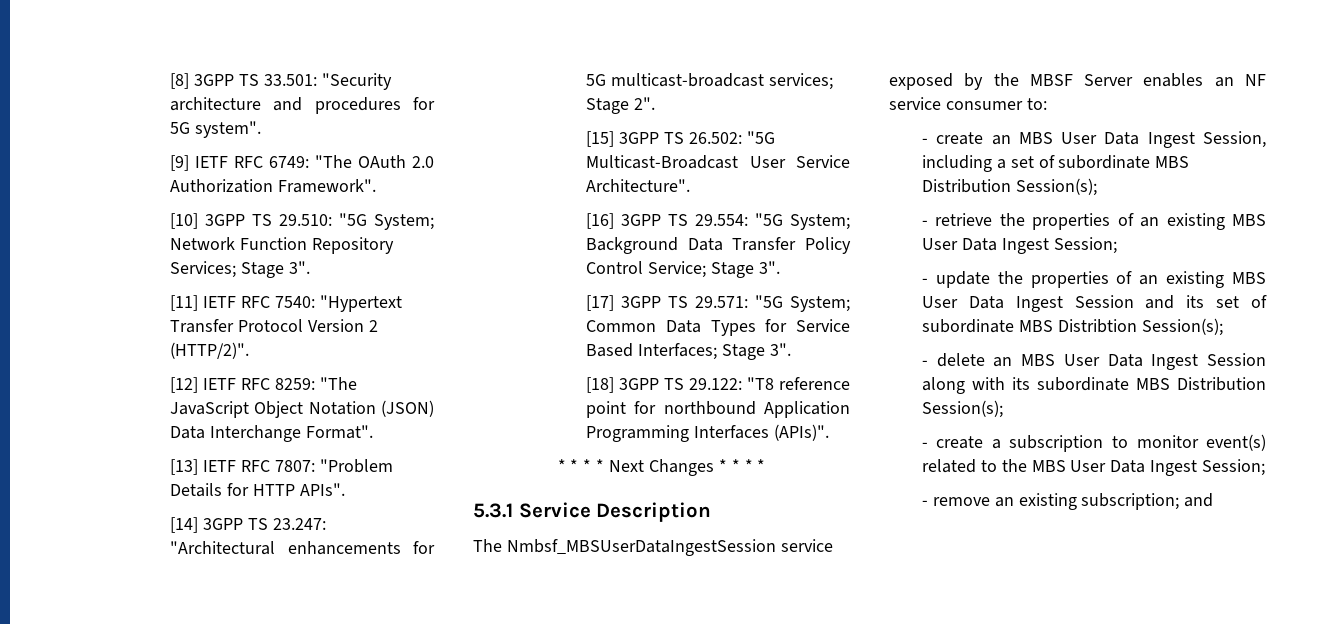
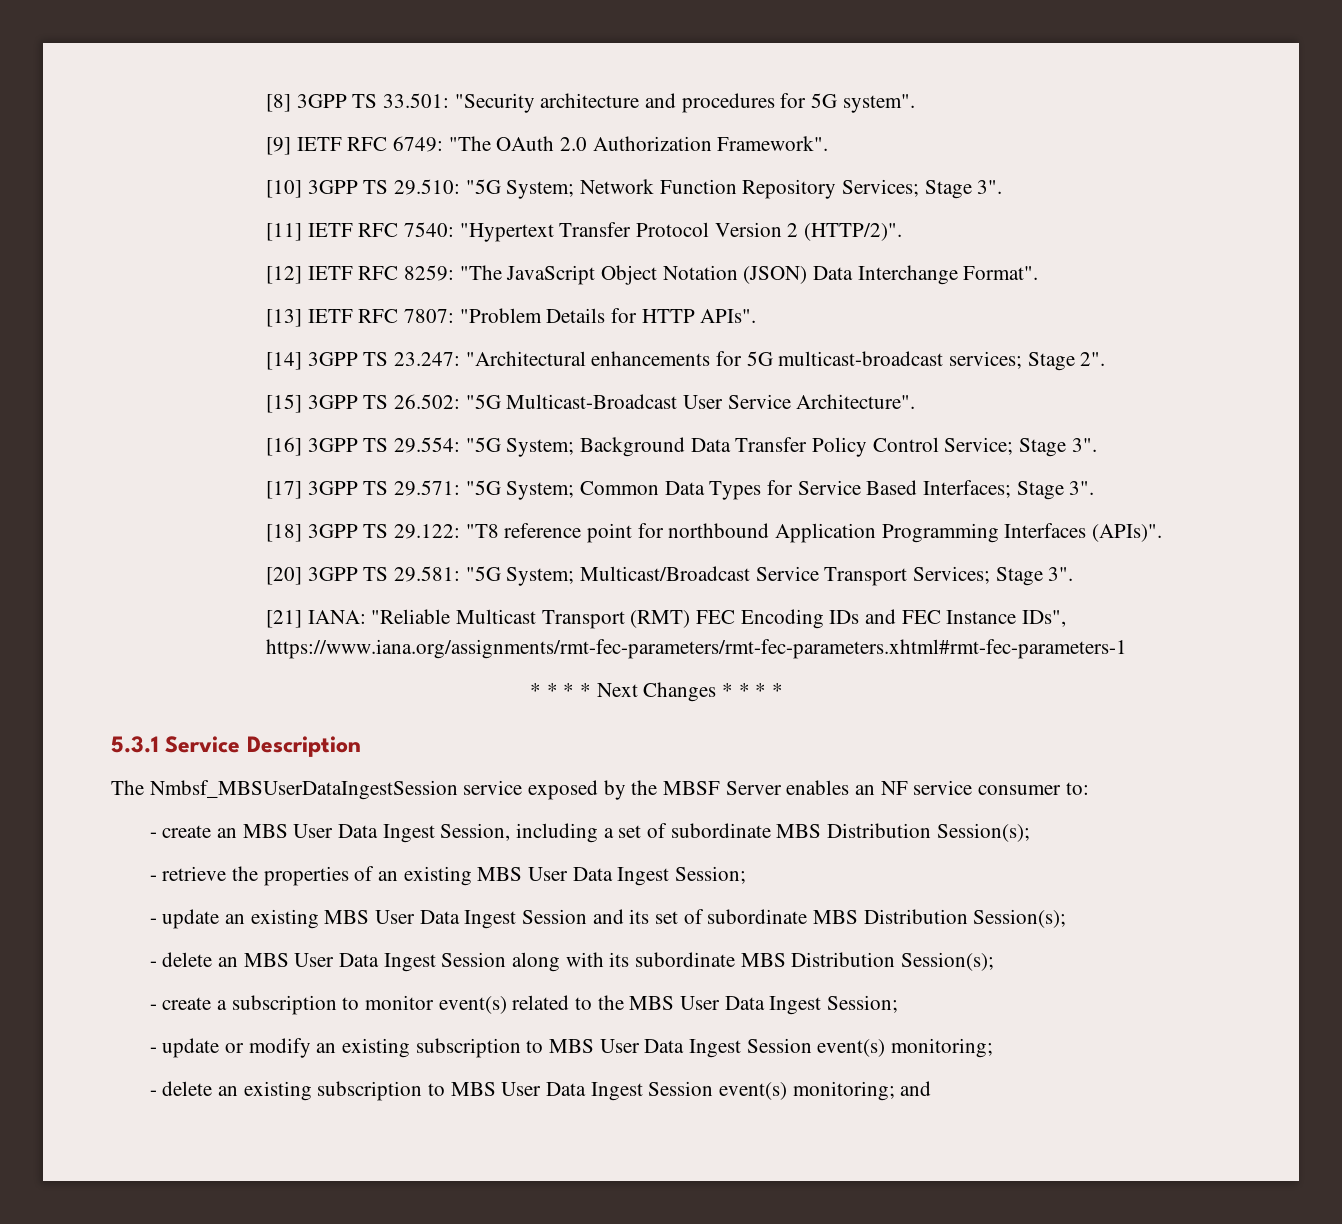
+ [20] 3GPP TS 29.581: "5G System; Multicast/Broadcast Service Transport Services; Stage 3".
+ [21] IANA: "Reliable Multicast Transport (RMT) FEC Encoding IDs and FEC Instance IDs", https://www.iana.org/assignments/rmt-fec-parameters/rmt-fec-parameters.xhtml#rmt-fec-parameters-1
- - update the properties of an existing MBS User Data Ingest Session and its set of subordinate MBS Distribtion Session(s);
+ - update an existing MBS User Data Ingest Session and its set of subordinate MBS Distribution Session(s);
- - remove an existing subscription; and
+ - update or modify an existing subscription to MBS User Data Ingest Session event(s) monitoring;
+ - delete an existing subscription to MBS User Data Ingest Session event(s) monitoring; and

